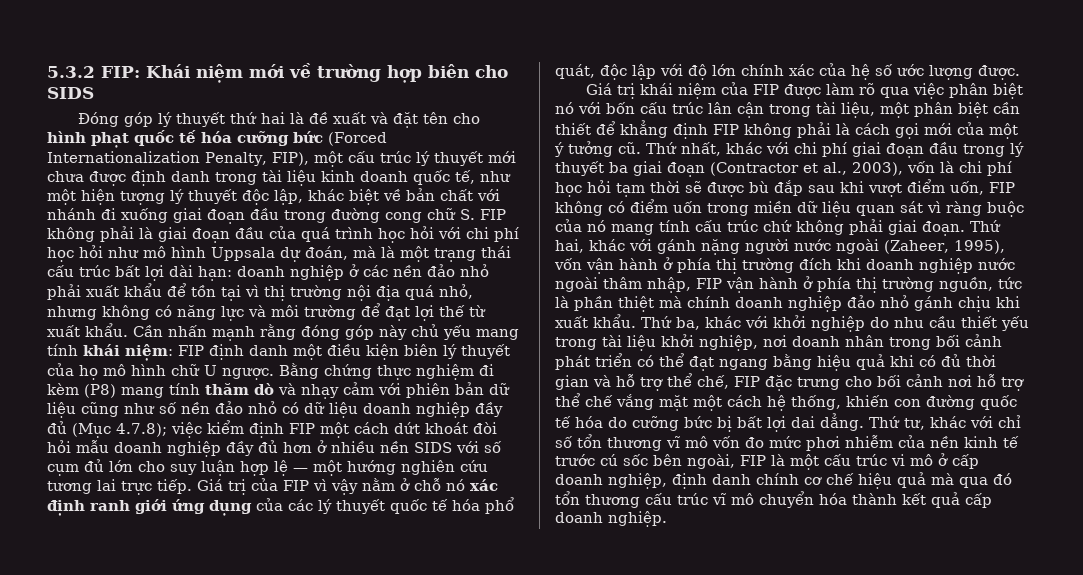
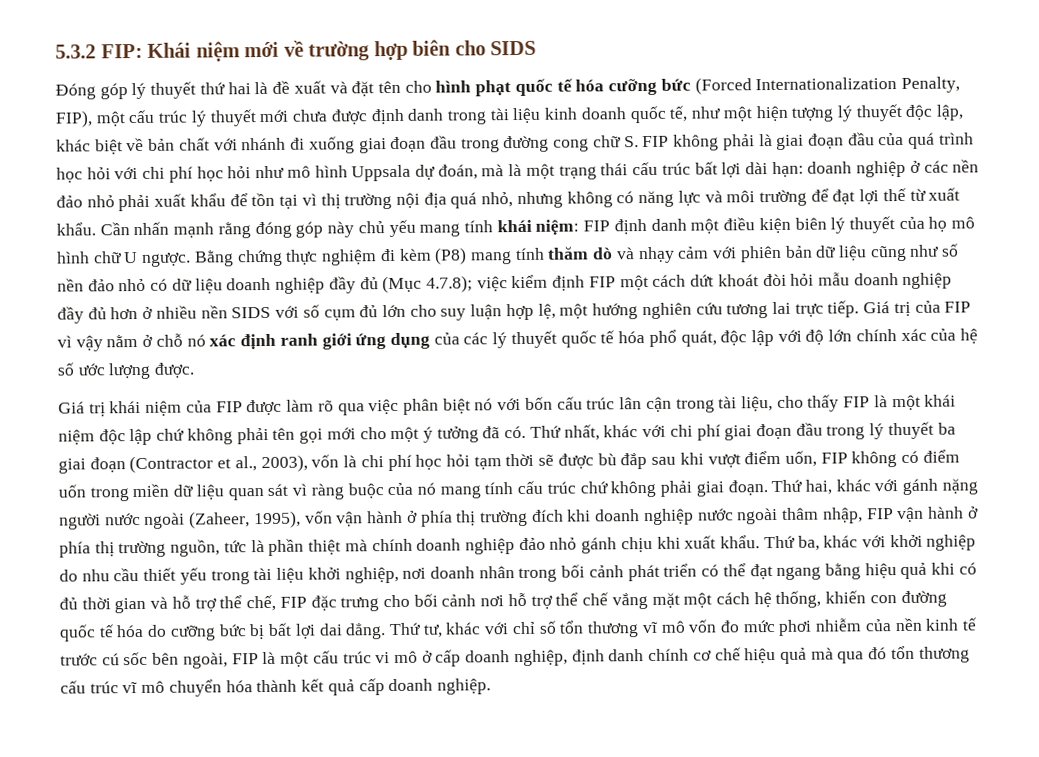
- việc kiểm định FIP một cách dứt khoát đòi hỏi mẫu doanh nghiệp đầy đủ hơn ở nhiều nền SIDS với số cụm đủ lớn cho suy luận hợp lệ — một hướng nghiên cứu tương lai trực tiếp.
+ việc kiểm định FIP một cách dứt khoát đòi hỏi mẫu doanh nghiệp đầy đủ hơn ở nhiều nền SIDS với số cụm đủ lớn cho suy luận hợp lệ, một hướng nghiên cứu tương lai trực tiếp.
- Giá trị khái niệm của FIP được làm rõ qua việc phân biệt nó với bốn cấu trúc lân cận trong tài liệu, một phân biệt cần thiết để khẳng định FIP không phải là cách gọi mới của một ý tưởng cũ.
+ Giá trị khái niệm của FIP được làm rõ qua việc phân biệt nó với bốn cấu trúc lân cận trong tài liệu, cho thấy FIP là một khái niệm độc lập chứ không phải tên gọi mới cho một ý tưởng đã có.

